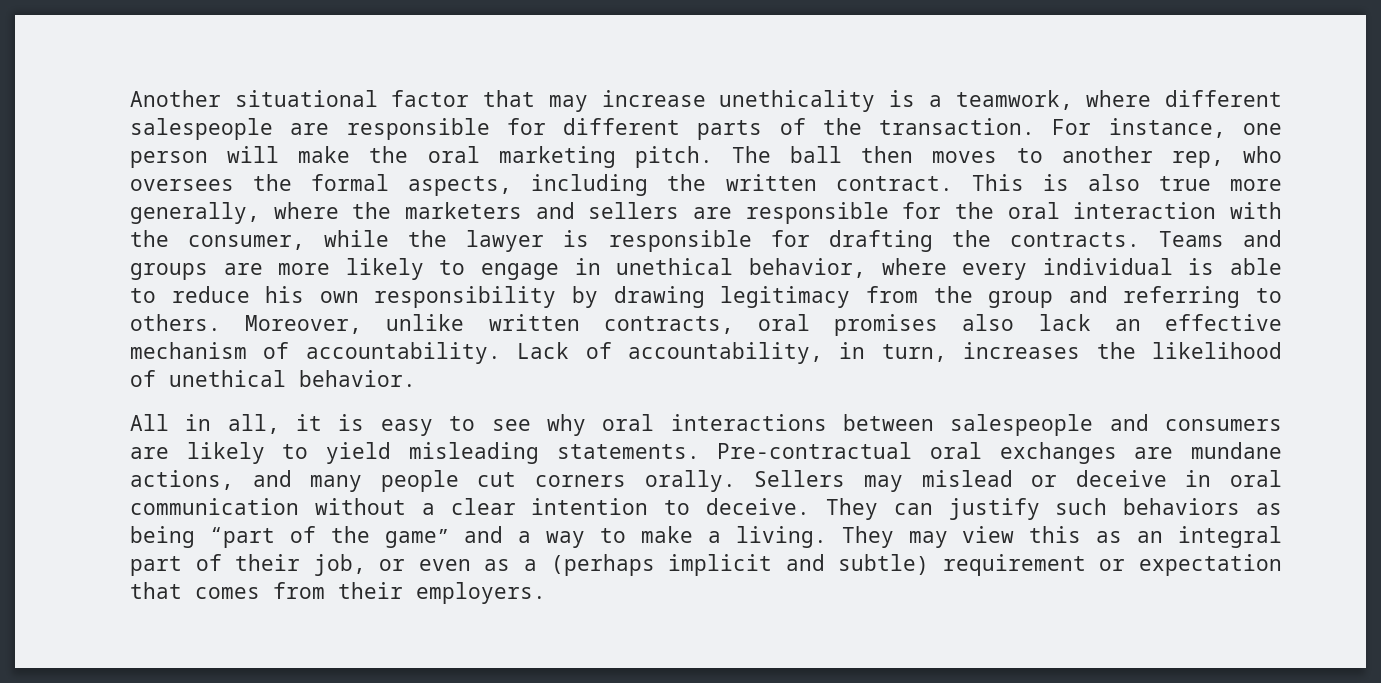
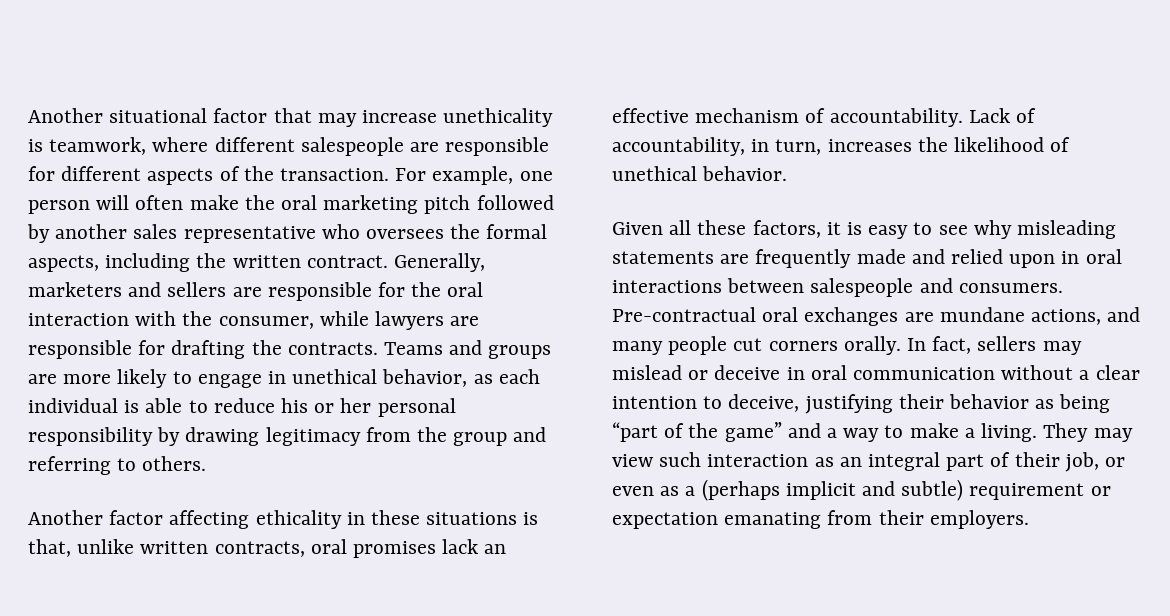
- Another situational factor that may increase unethicality is a teamwork, where different salespeople are responsible for different parts of the transaction.
+ Another situational factor that may increase unethicality is teamwork, where different salespeople are responsible for different aspects of the transaction.
- For instance, one person will make the oral marketing pitch. The ball then moves to another rep, who oversees the formal aspects, including the written contract.
+ For example, one person will often make the oral marketing pitch followed by another sales representative who oversees the formal aspects, including the written contract.
- This is also true more generally, where the marketers and sellers are responsible for the oral interaction with the consumer, while the lawyer is responsible for drafting the contracts.
+ Generally, marketers and sellers are responsible for the oral interaction with the consumer, while lawyers are responsible for drafting the contracts.
- Teams and groups are more likely to engage in unethical behavior, where every individual is able to reduce his own responsibility by drawing legitimacy from the group and referring to others. Moreover, unlike written contracts, oral promises also lack an effective mechanism of accountability.
+ Teams and groups are more likely to engage in unethical behavior, as each individual is able to reduce his or her personal responsibility by drawing legitimacy from the group and referring to others.
+ Another factor affecting ethicality in these situations is that, unlike written contracts, oral promises lack an effective mechanism of accountability.
- All in all, it is easy to see why oral interactions between salespeople and consumers are likely to yield misleading statements.
+ Given all these factors, it is easy to see why misleading statements are frequently made and relied upon in oral interactions between salespeople and consumers.
- Sellers may mislead or deceive in oral communication without a clear intention to deceive. They can justify such behaviors as being “part of the game” and a way to make a living.
+ In fact, sellers may mislead or deceive in oral communication without a clear intention to deceive, justifying their behavior as being “part of the game” and a way to make a living.
- They may view this as an integral part of their job, or even as a (perhaps implicit and subtle) requirement or expectation that comes from their employers.
+ They may view such interaction as an integral part of their job, or even as a (perhaps implicit and subtle) requirement or expectation emanating from their employers.

